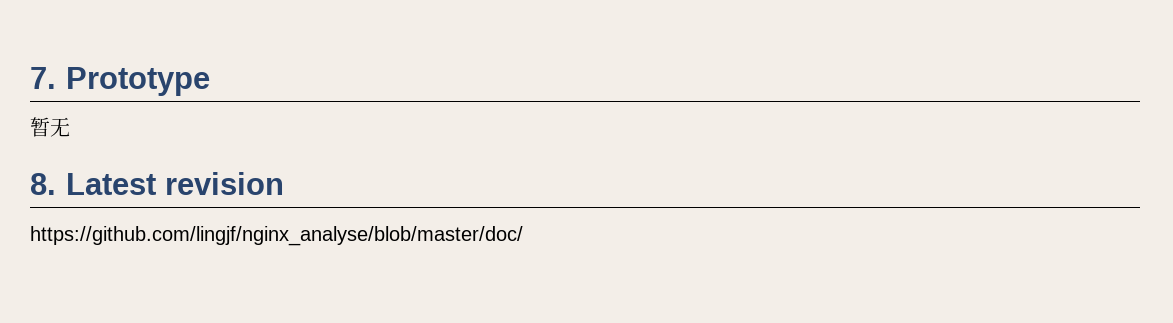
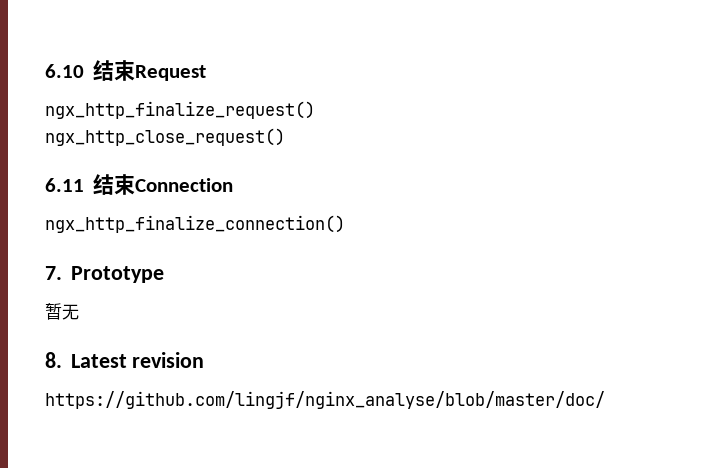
+ 6.10结束Request
+ ngx_http_finalize_request()
+ ngx_http_close_request()
+ 6.11结束Connection
+ ngx_http_finalize_connection()

